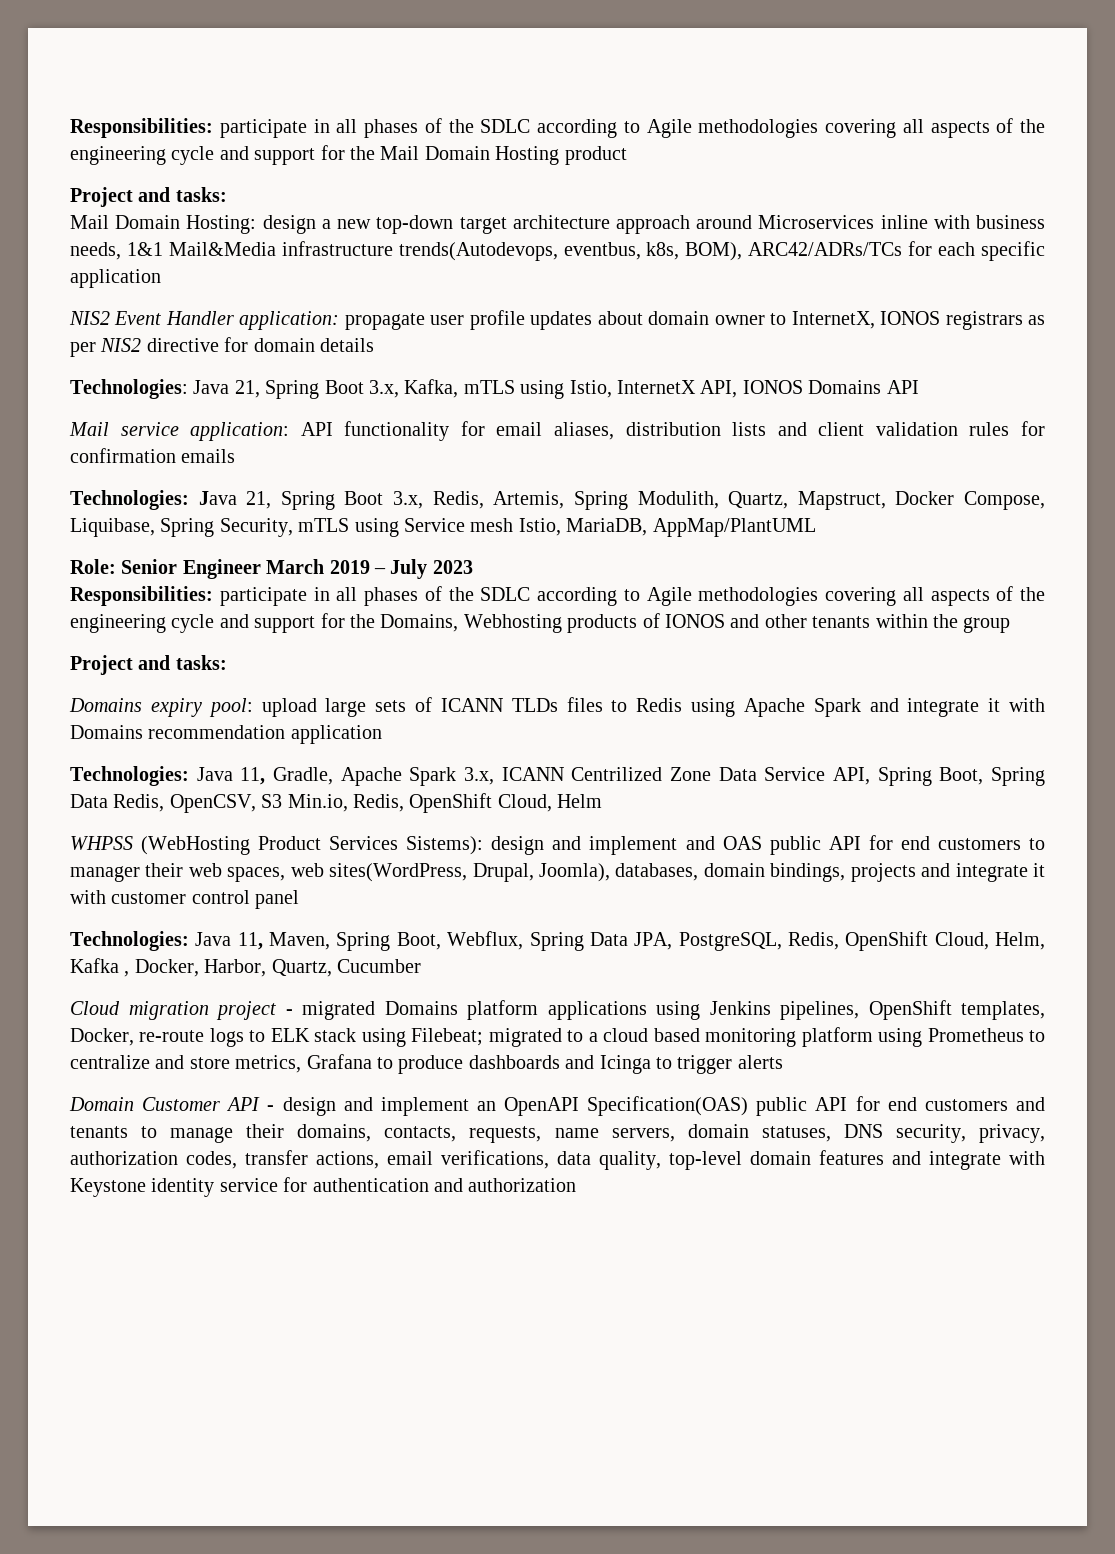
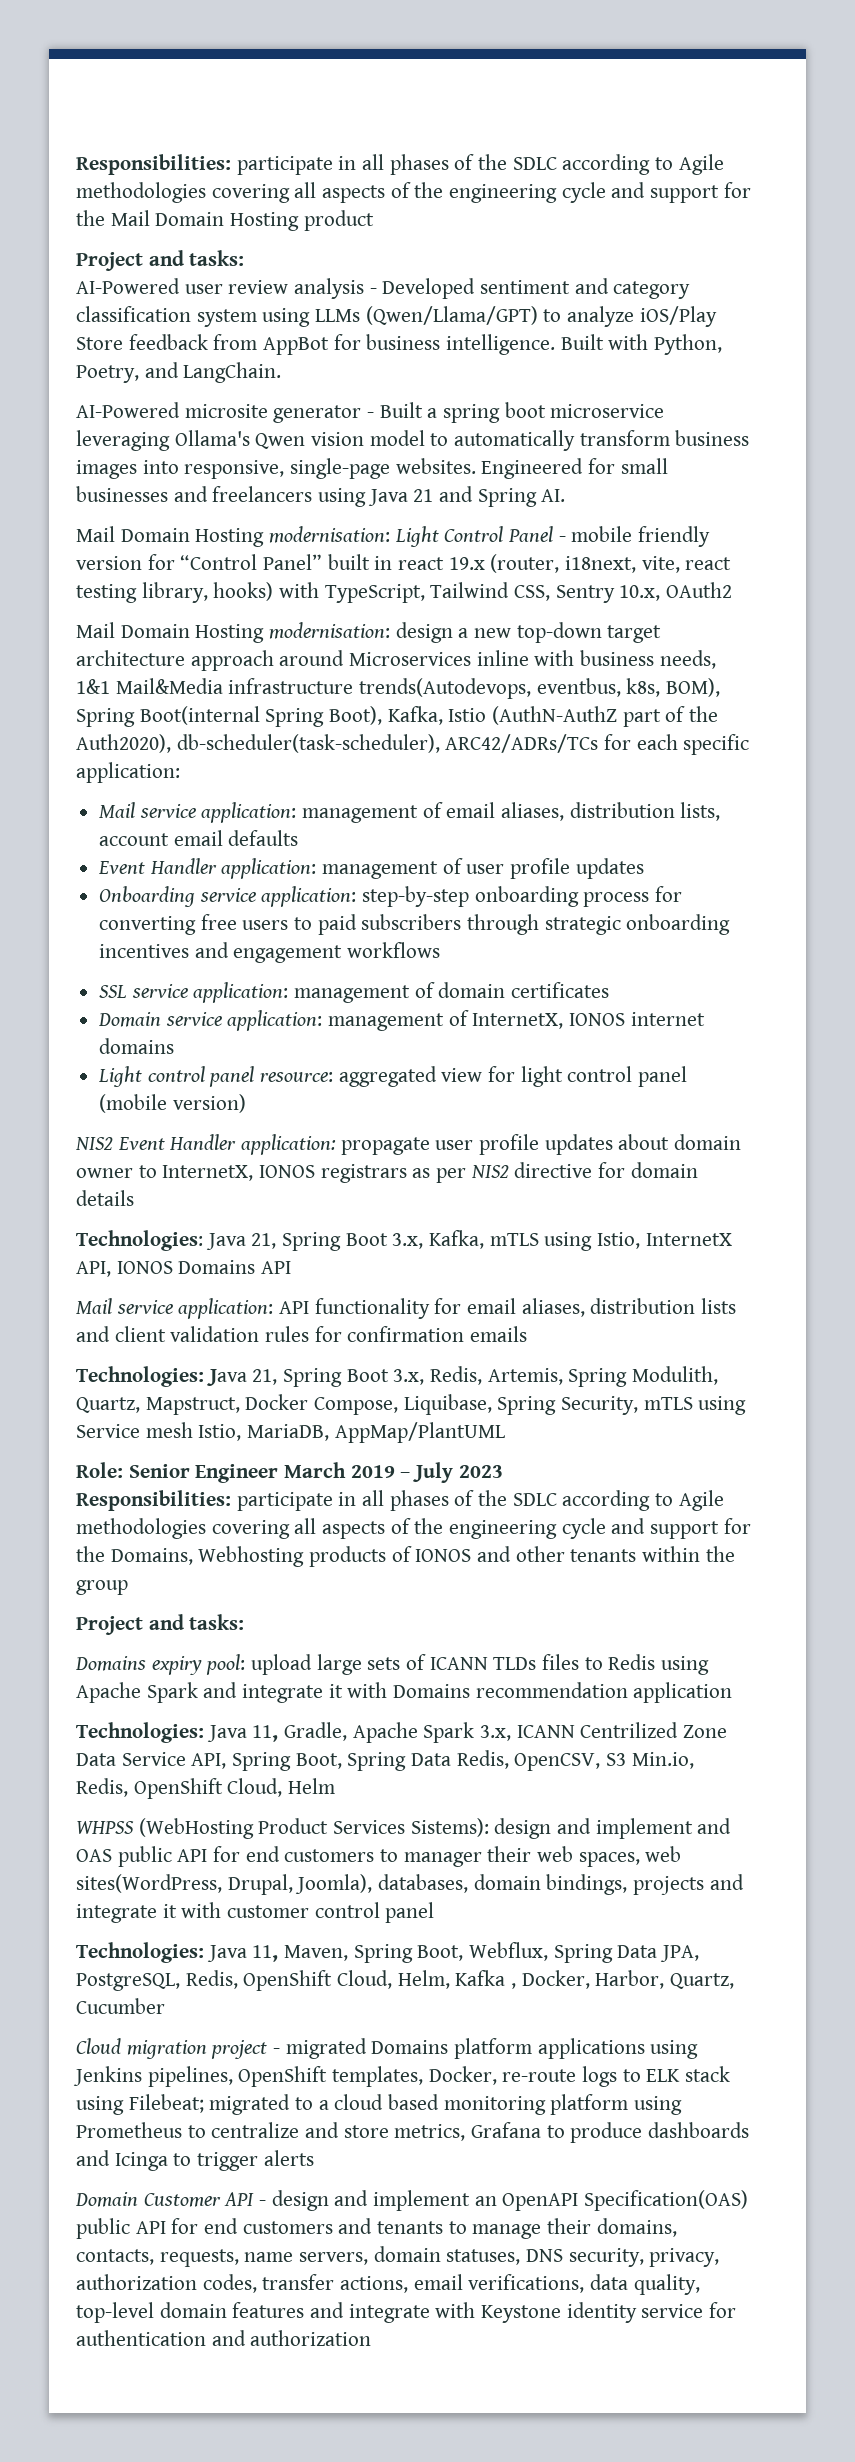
- Mail Domain Hosting: design a new top-down target architecture approach around Microservices inline with business needs, 1&1 Mail&Media infrastructure trends(Autodevops, eventbus, k8s, BOM), ARC42/ADRs/TCs for each specific application
+ AI-Powered user review analysis - Developed sentiment and category classification system using LLMs (Qwen/Llama/GPT) to analyze iOS/Play Store feedback from AppBot for business intelligence. Built with Python, Poetry, and LangChain.
+ AI-Powered microsite generator - Built a spring boot microservice leveraging Ollama's Qwen vision model to automatically transform business images into responsive, single-page websites. Engineered for small businesses and freelancers using Java 21 and Spring AI.
+ Mail Domain Hosting modernisation: Light Control Panel - mobile friendly version for “Control Panel” built in react 19.x (router, i18next, vite, react testing library, hooks) with TypeScript, Tailwind CSS, Sentry 10.x, OAuth2
+ Mail Domain Hosting modernisation: design a new top-down target architecture approach around Microservices inline with business needs, 1&1 Mail&Media infrastructure trends(Autodevops, eventbus, k8s, BOM), Spring Boot(internal Spring Boot), Kafka, Istio (AuthN-AuthZ part of the Auth2020), db-scheduler(task-scheduler), ARC42/ADRs/TCs for each specific application:
+ Mail service application: management of email aliases, distribution lists, account email defaults
+ Event Handler application: management of user profile updates
+ Onboarding service application: step-by-step onboarding process for converting free users to paid subscribers through strategic onboarding incentives and engagement workflows
+ SSL service application: management of domain certificates
+ Domain service application: management of InternetX, IONOS internet domains
+ Light control panel resource: aggregated view for light control panel (mobile version)

